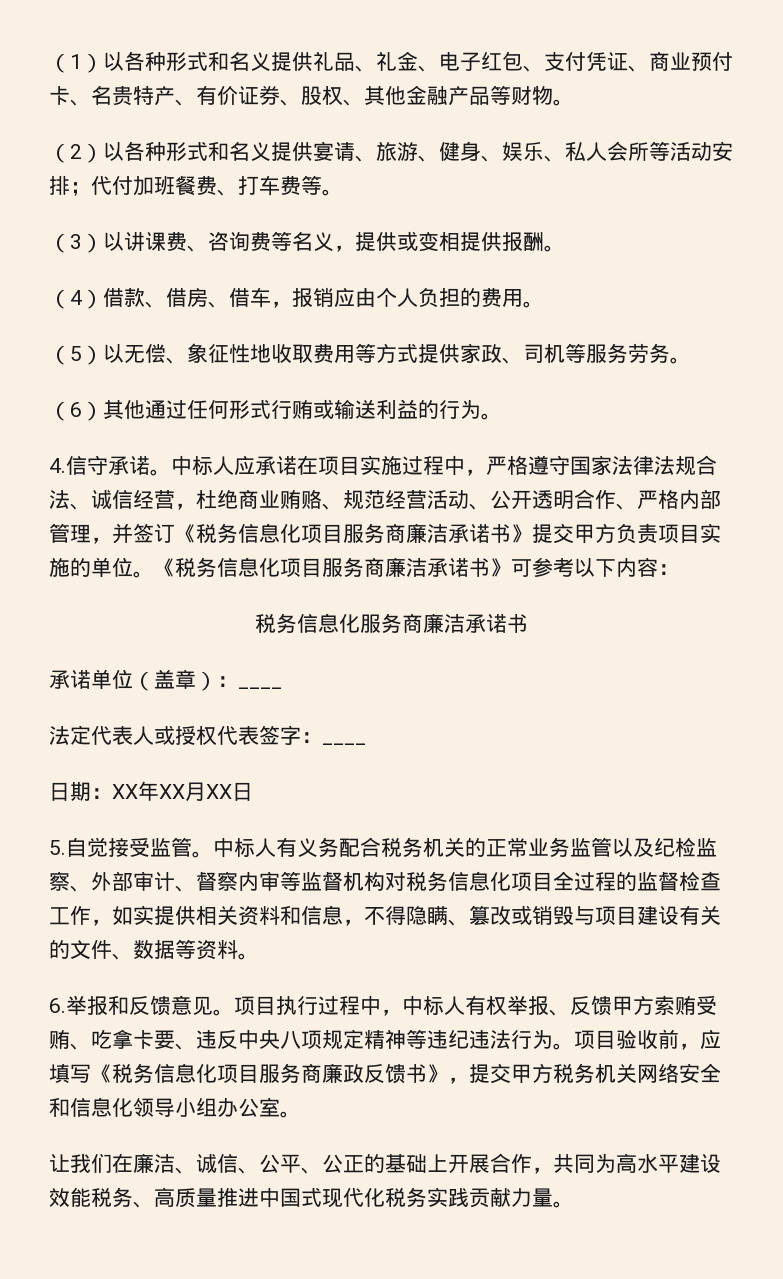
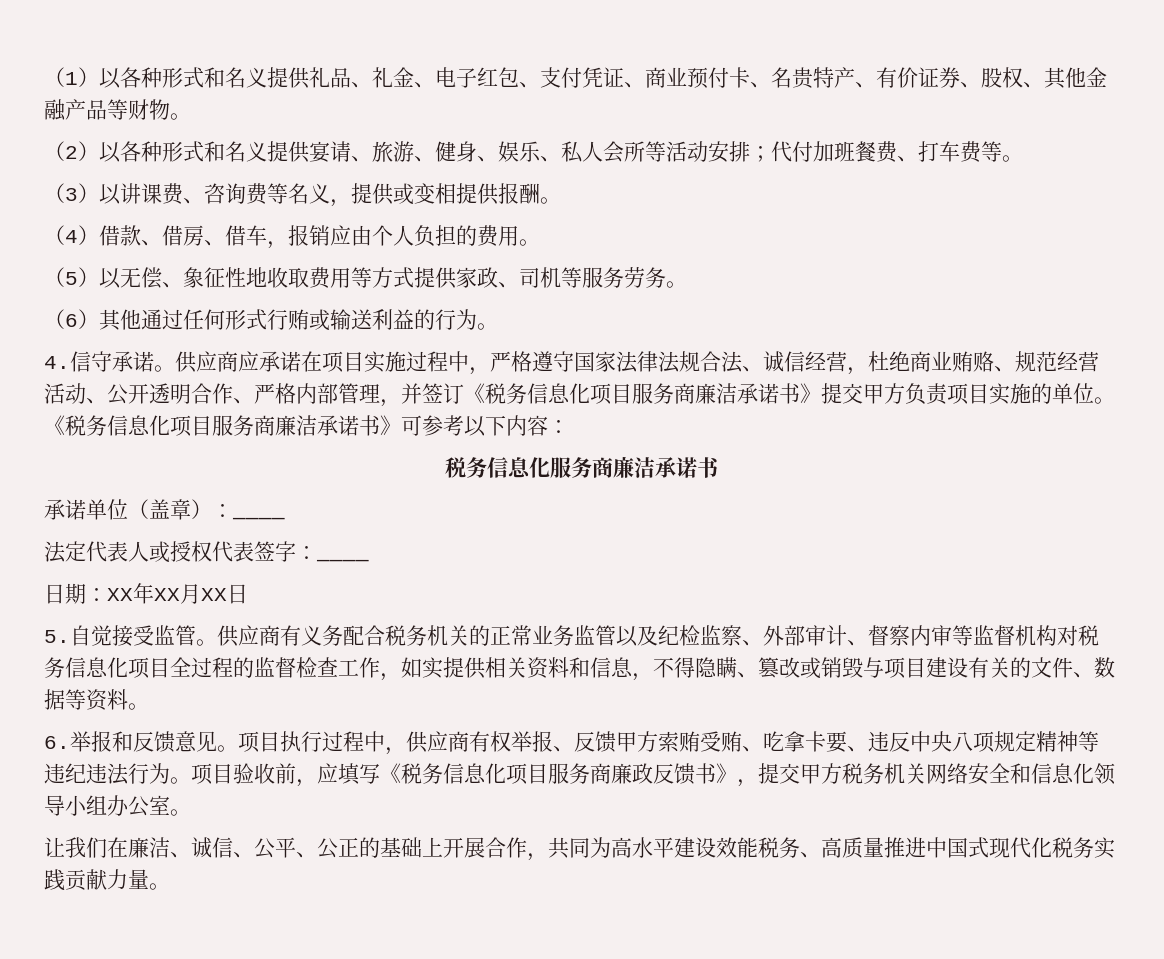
- 中标人应承诺在项目实施过程中，严格遵守国家法律法规合法、诚信经营，杜绝商业贿赂、规范经营活动、公开透明合作、严格内部管理，并签订《税务信息化项目服务商廉洁承诺书》提交甲方负责项目实施的单位。
+ 供应商应承诺在项目实施过程中，严格遵守国家法律法规合法、诚信经营，杜绝商业贿赂、规范经营活动、公开透明合作、严格内部管理，并签订《税务信息化项目服务商廉洁承诺书》提交甲方负责项目实施的单位。
- 中标人有义务配合税务机关的正常业务监管以及纪检监察、外部审计、督察内审等监督机构对税务信息化项目全过程的监督检查工作，如实提供相关资料和信息，不得隐瞒、篡改或销毁与项目建设有关的文件、数据等资料。
+ 供应商有义务配合税务机关的正常业务监管以及纪检监察、外部审计、督察内审等监督机构对税务信息化项目全过程的监督检查工作，如实提供相关资料和信息，不得隐瞒、篡改或销毁与项目建设有关的文件、数据等资料。
- 项目执行过程中，中标人有权举报、反馈甲方索贿受贿、吃拿卡要、违反中央八项规定精神等违纪违法行为。
+ 项目执行过程中，供应商有权举报、反馈甲方索贿受贿、吃拿卡要、违反中央八项规定精神等违纪违法行为。

